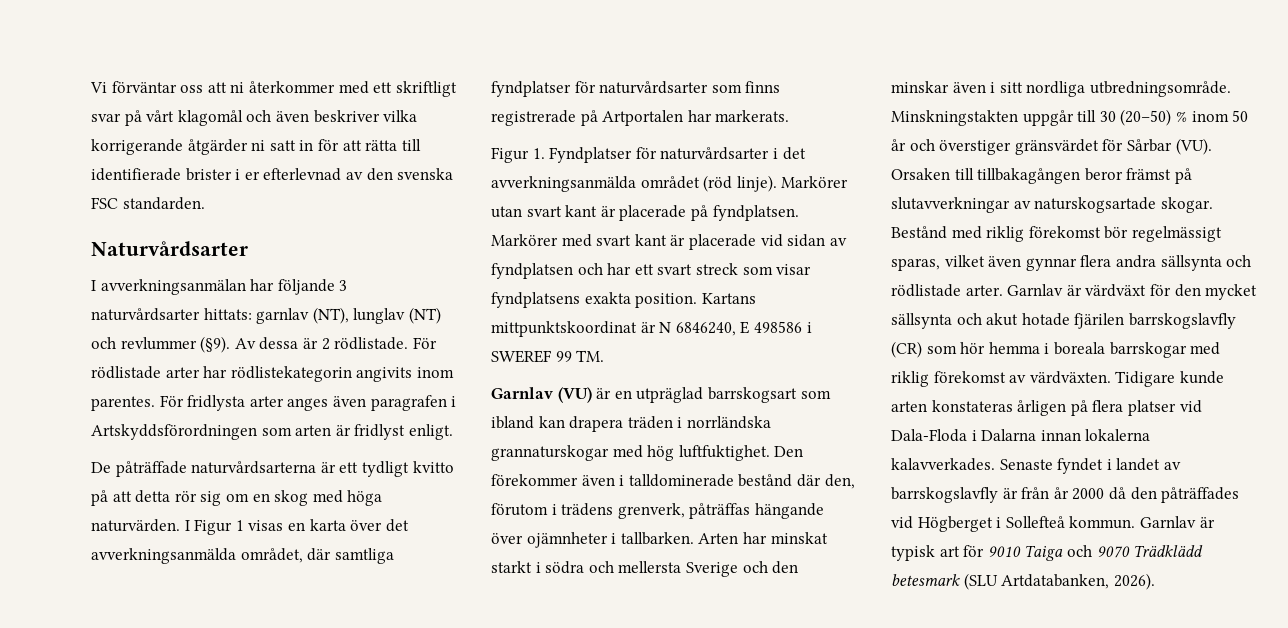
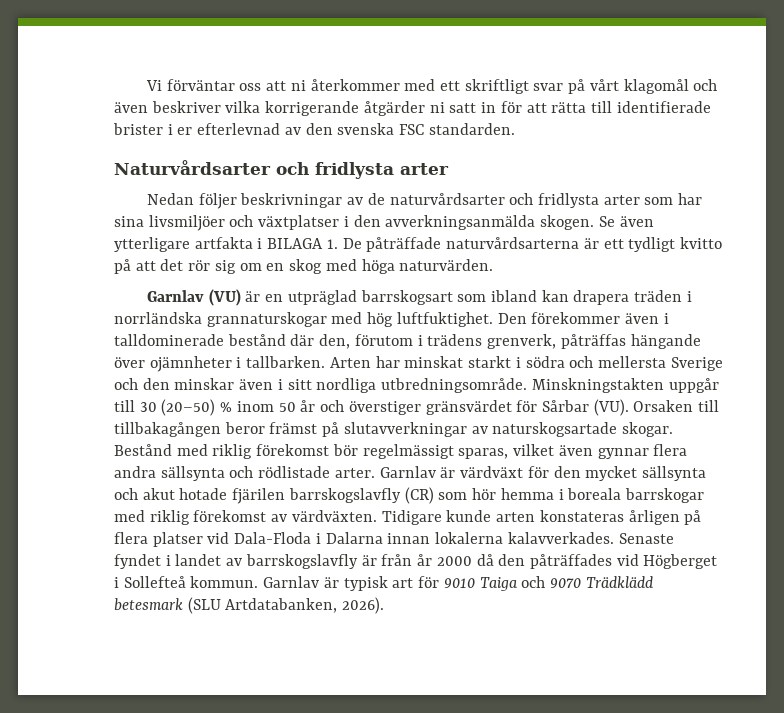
- Naturvårdsarter
- I avverkningsanmälan har följande 3 naturvårdsarter hittats: garnlav (NT), lunglav (NT) och revlummer (§9). Av dessa är 2 rödlistade. För rödlistade arter har rödlistekategorin angivits inom parentes. För fridlysta arter anges även paragrafen i Artskyddsförordningen som arten är fridlyst enligt.
- De påträffade naturvårdsarterna är ett tydligt kvitto på att detta rör sig om en skog med höga naturvärden. I Figur 1 visas en karta över det avverkningsanmälda området, där samtliga fyndplatser för naturvårdsarter som finns registrerade på Artportalen har markerats.
- Figur 1. Fyndplatser för naturvårdsarter i det avverkningsanmälda området (röd linje). Markörer utan svart kant är placerade på fyndplatsen. Markörer med svart kant är placerade vid sidan av fyndplatsen och har ett svart streck som visar fyndplatsens exakta position. Kartans mittpunktskoordinat är N 6846240, E 498586 i SWEREF 99 TM.
+ Naturvårdsarter och fridlysta arter
+ Nedan följer beskrivningar av de naturvårdsarter och fridlysta arter som har sina livsmiljöer och växtplatser i den avverkningsanmälda skogen. Se även ytterligare artfakta i BILAGA 1. De påträffade naturvårdsarterna är ett tydligt kvitto på att det rör sig om en skog med höga naturvärden.

